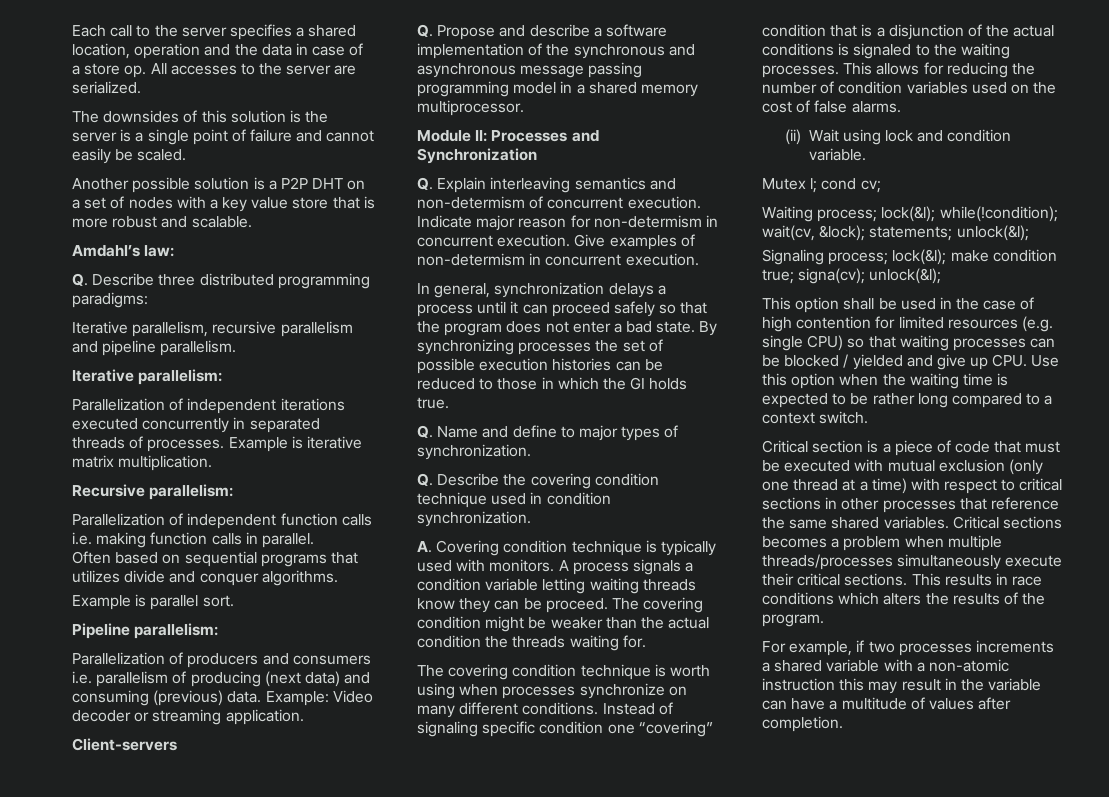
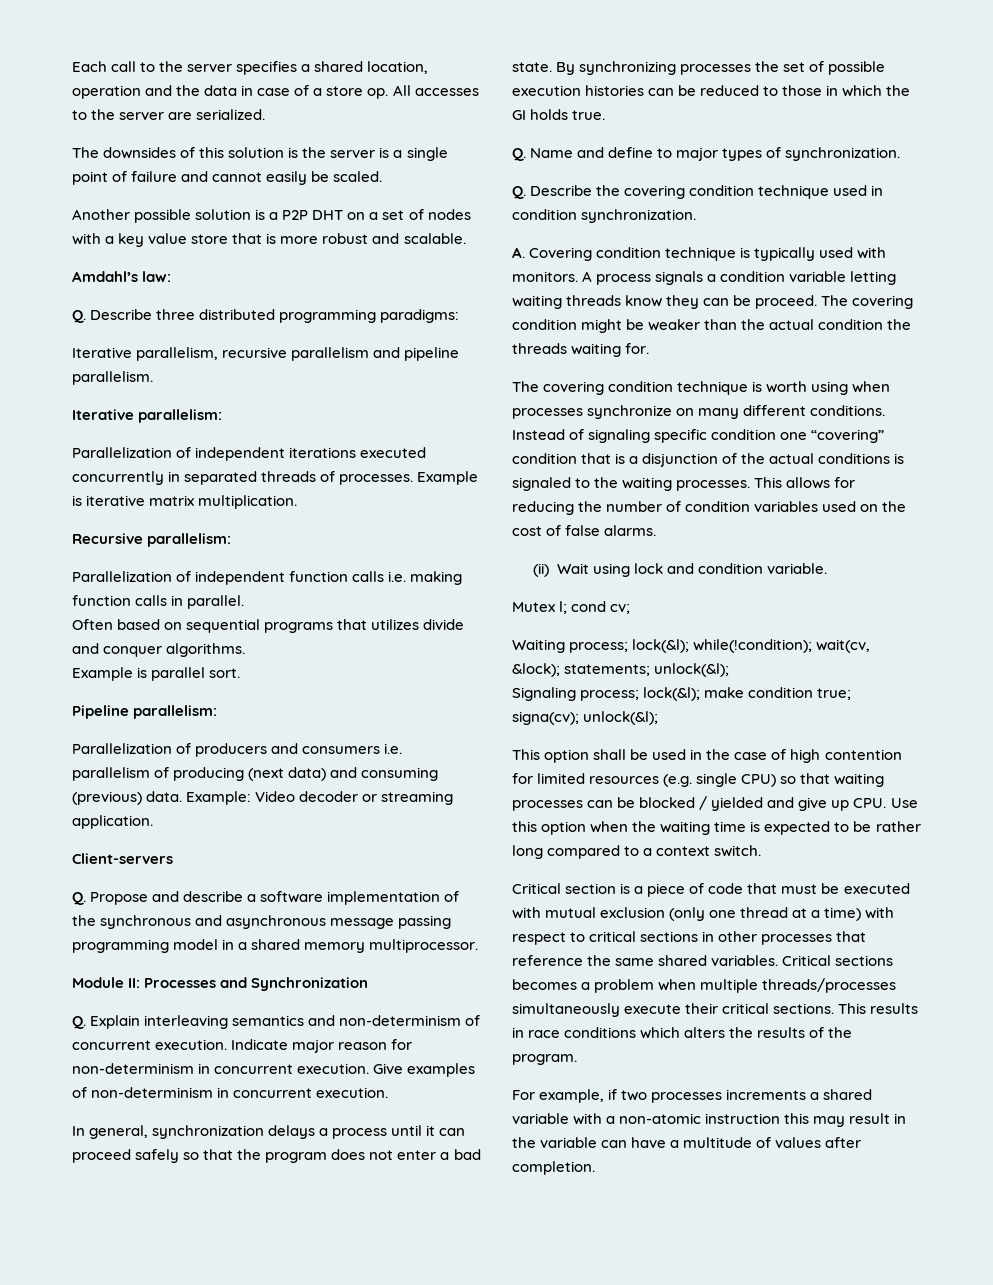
- Q. Explain interleaving semantics and non-determism of concurrent execution.
+ Q. Explain interleaving semantics and non-determinism of concurrent execution.
- Indicate major reason for non-determism in concurrent execution.
+ Indicate major reason for non-determinism in concurrent execution.
- Give examples of non-determism in concurrent execution.
+ Give examples of non-determinism in concurrent execution.

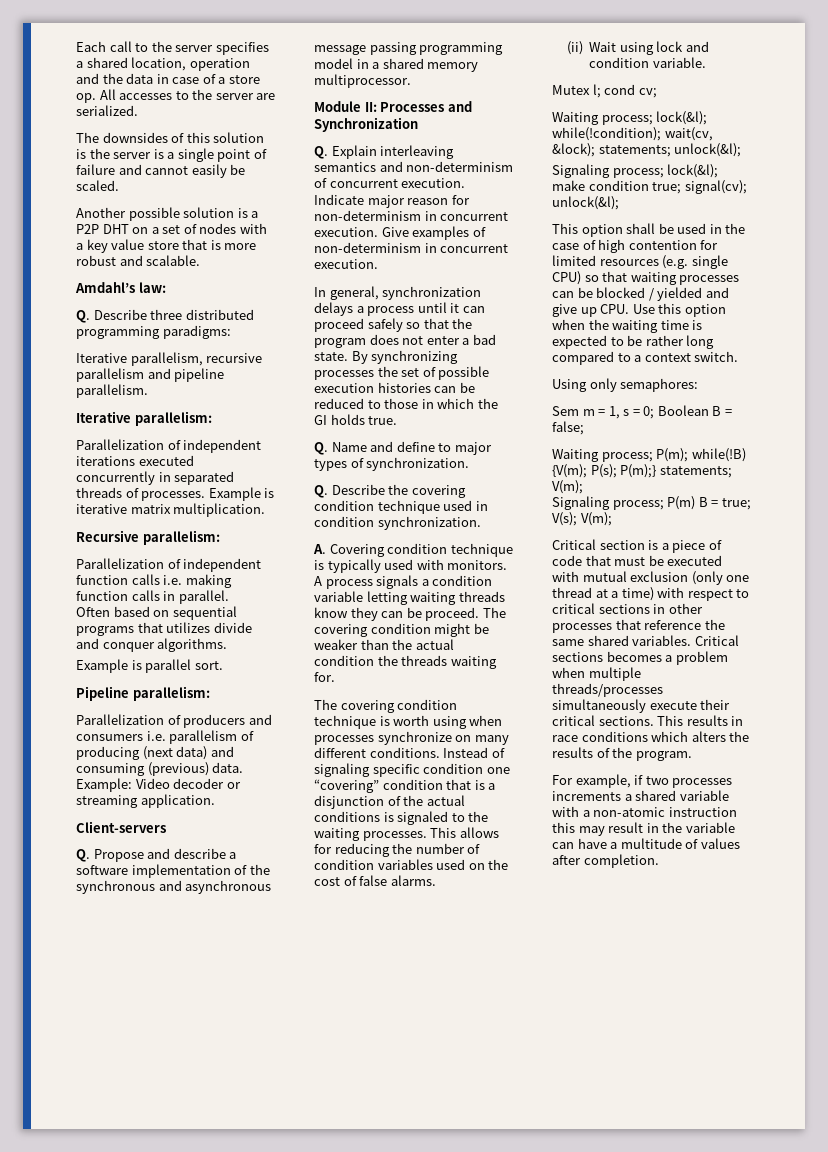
- Signaling process; lock(&l); make condition true; signa(cv); unlock(&l);
+ Signaling process; lock(&l); make condition true; signal(cv); unlock(&l);
+ Using only semaphores:
+ Sem m = 1, s = 0; Boolean B = false;
+ Waiting process; P(m); while(!B) {V(m); P(s); P(m);} statements; V(m);
+ Signaling process; P(m) B = true; V(s); V(m);

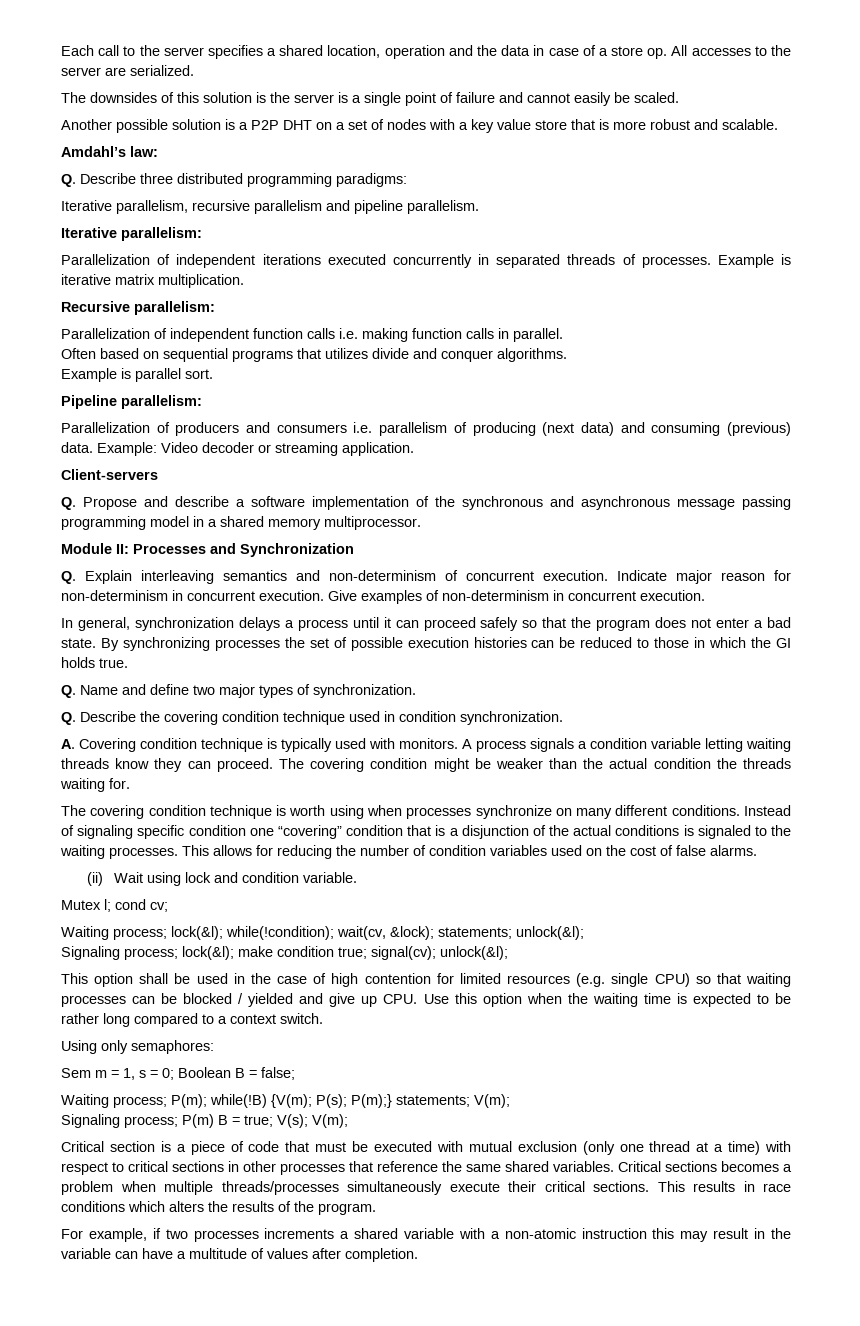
- Q. Name and define to major types of synchronization.
+ Q. Name and define two major types of synchronization.
- A process signals a condition variable letting waiting threads know they can be proceed.
+ A process signals a condition variable letting waiting threads know they can proceed.

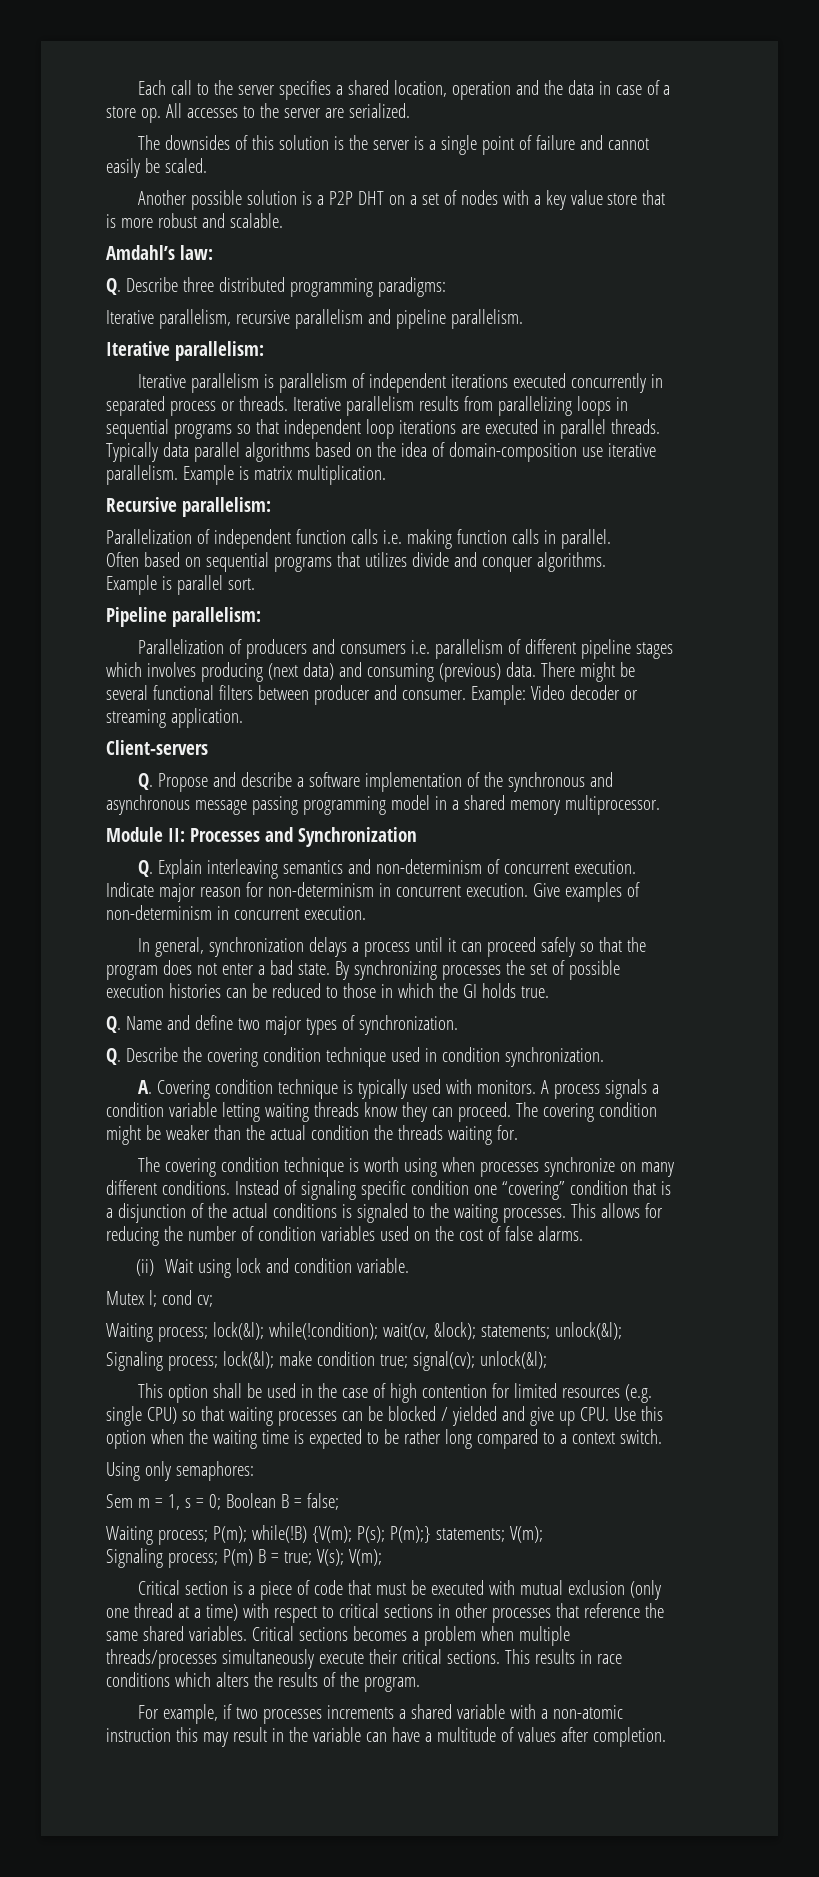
- Parallelization of independent iterations executed concurrently in separated threads of processes. Example is iterative matrix multiplication.
+ Iterative parallelism is parallelism of independent iterations executed concurrently in separated process or threads. Iterative parallelism results from parallelizing loops in sequential programs so that independent loop iterations are executed in parallel threads. Typically data parallel algorithms based on the idea of domain-composition use iterative parallelism. Example is matrix multiplication.
- Parallelization of producers and consumers i.e. parallelism of producing (next data) and consuming (previous) data.
+ Parallelization of producers and consumers i.e. parallelism of different pipeline stages which involves producing (next data) and consuming (previous) data.
+ There might be several functional filters between producer and consumer.

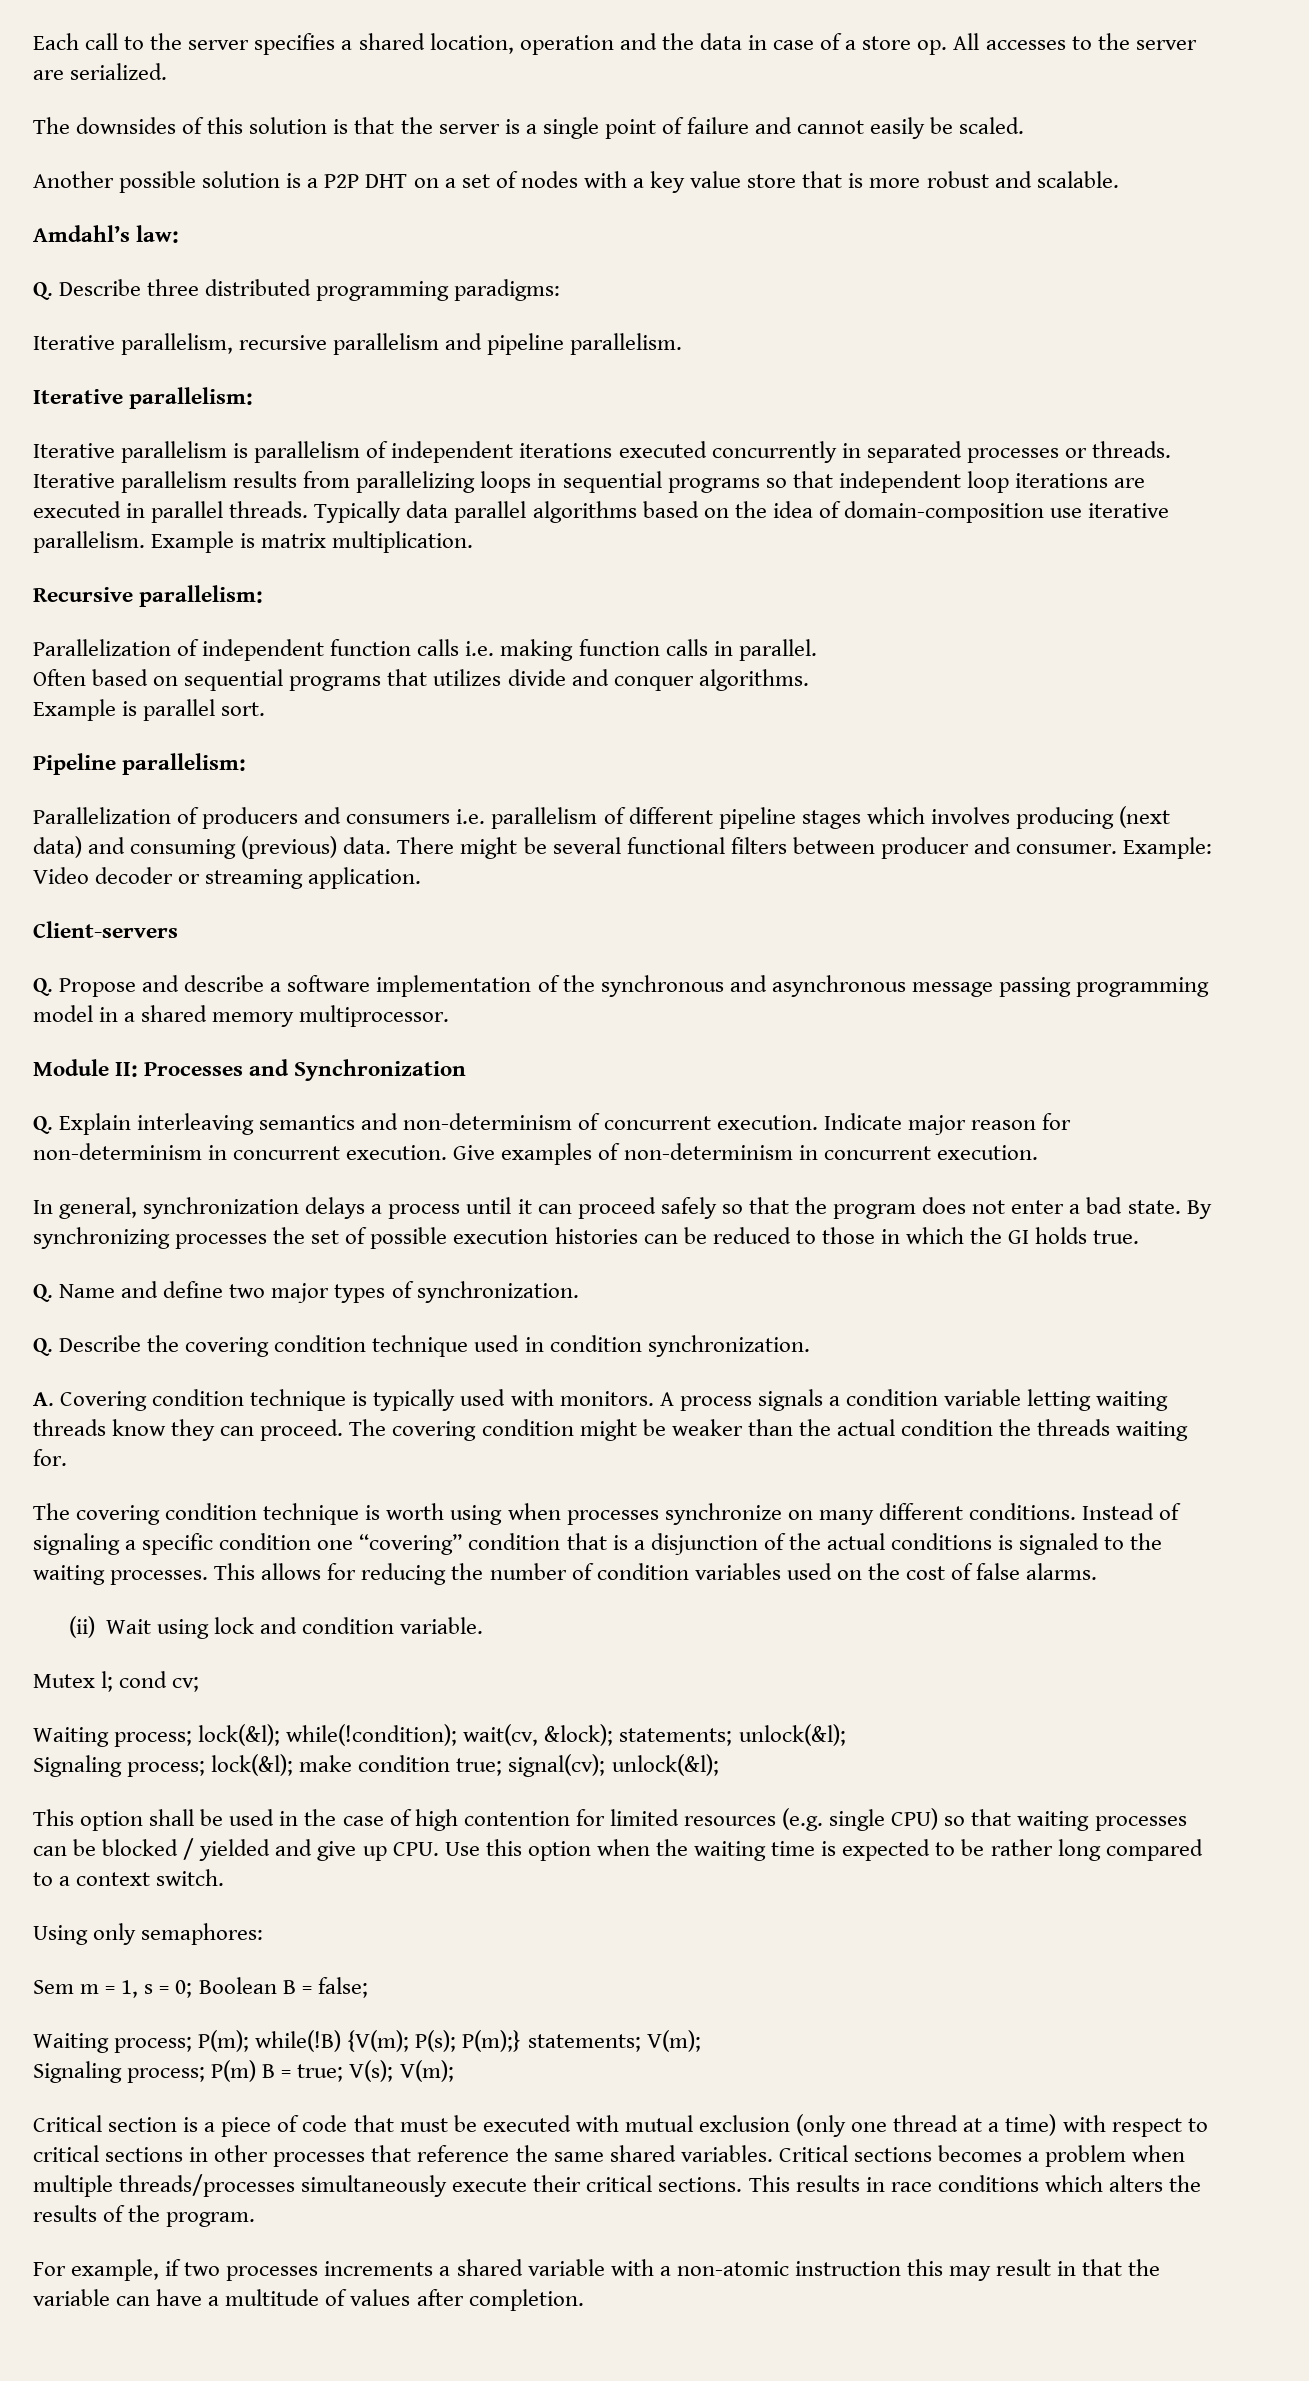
- The downsides of this solution is the server is a single point of failure and cannot easily be scaled.
+ The downsides of this solution is that the server is a single point of failure and cannot easily be scaled.
- Iterative parallelism is parallelism of independent iterations executed concurrently in separated process or threads.
+ Iterative parallelism is parallelism of independent iterations executed concurrently in separated processes or threads.
- Instead of signaling specific condition one “covering” condition that is a disjunction of the actual conditions is signaled to the waiting processes.
+ Instead of signaling a specific condition one “covering” condition that is a disjunction of the actual conditions is signaled to the waiting processes.
- For example, if two processes increments a shared variable with a non-atomic instruction this may result in the variable can have a multitude of values after completion.
+ For example, if two processes increments a shared variable with a non-atomic instruction this may result in that the variable can have a multitude of values after completion.

